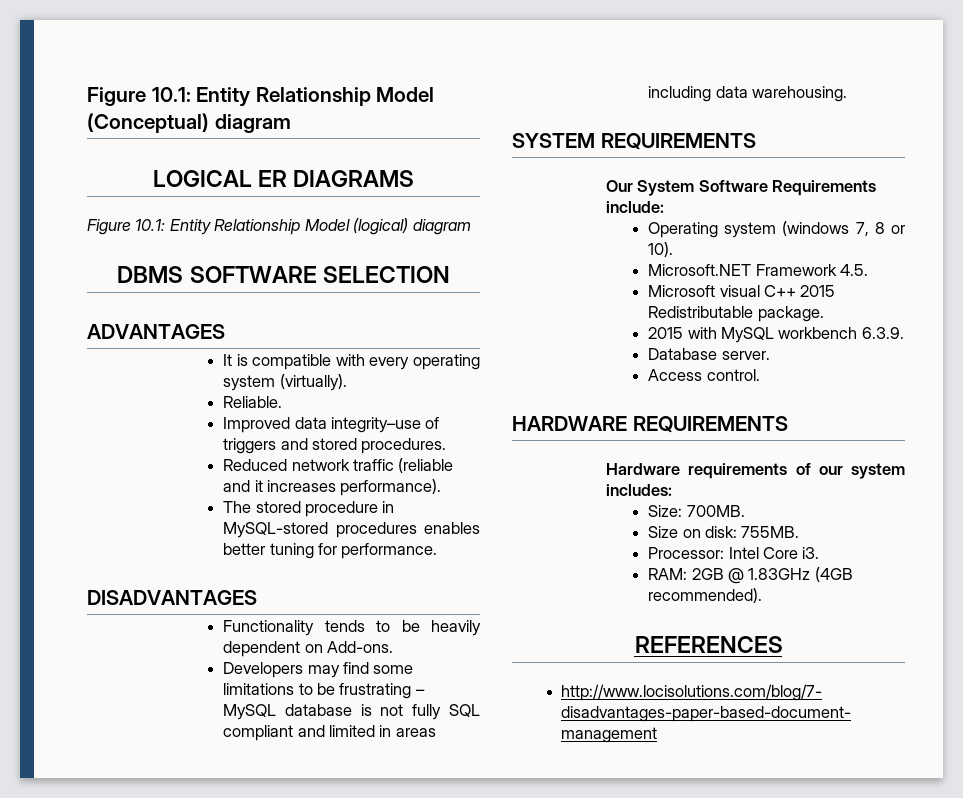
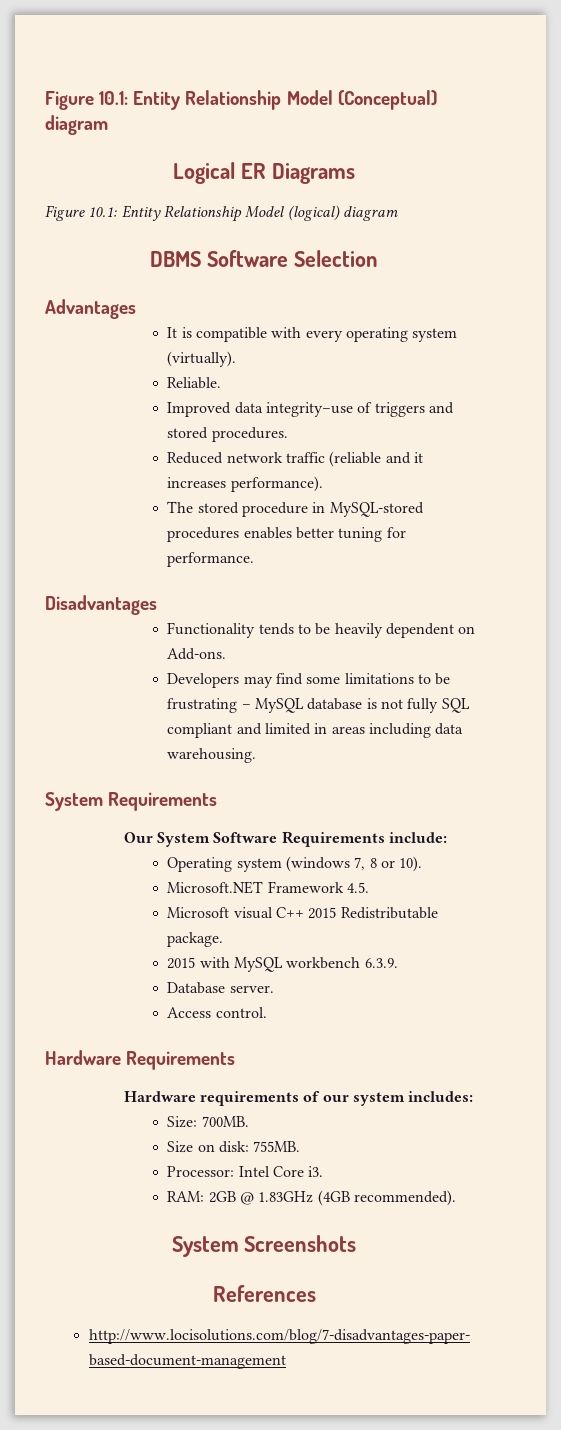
- LOGICAL ER DIAGRAMS
+ Logical ER Diagrams
- DBMS SOFTWARE SELECTION
- ADVANTAGES
+ DBMS Software Selection
+ Advantages
- DISADVANTAGES
+ Disadvantages
- SYSTEM REQUIREMENTS
+ System Requirements
- HARDWARE REQUIREMENTS
+ Hardware Requirements
- REFERENCES
+ System Screenshots
+ References

